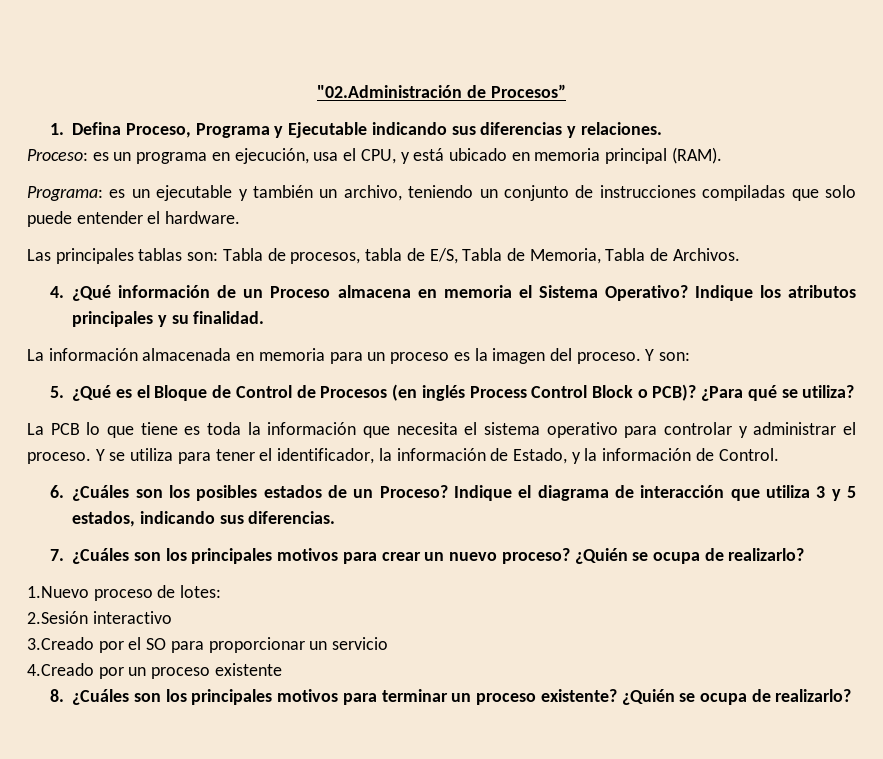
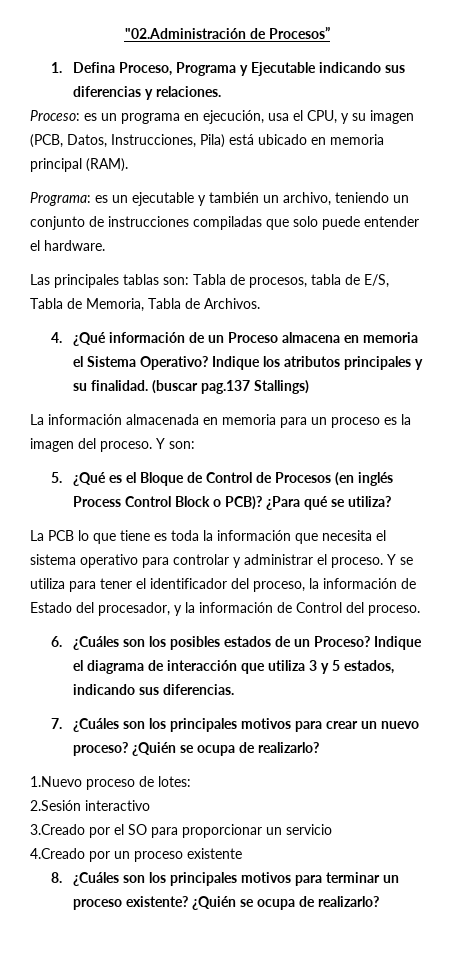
- Proceso: es un programa en ejecución, usa el CPU, y está ubicado en memoria principal (RAM).
+ Proceso: es un programa en ejecución, usa el CPU, y su imagen (PCB, Datos, Instrucciones, Pila) está ubicado en memoria principal (RAM).
+ (buscar pag.137 Stallings)
- Y se utiliza para tener el identificador, la información de Estado, y la información de Control.
+ Y se utiliza para tener el identificador del proceso, la información de Estado del procesador, y la información de Control del proceso.

